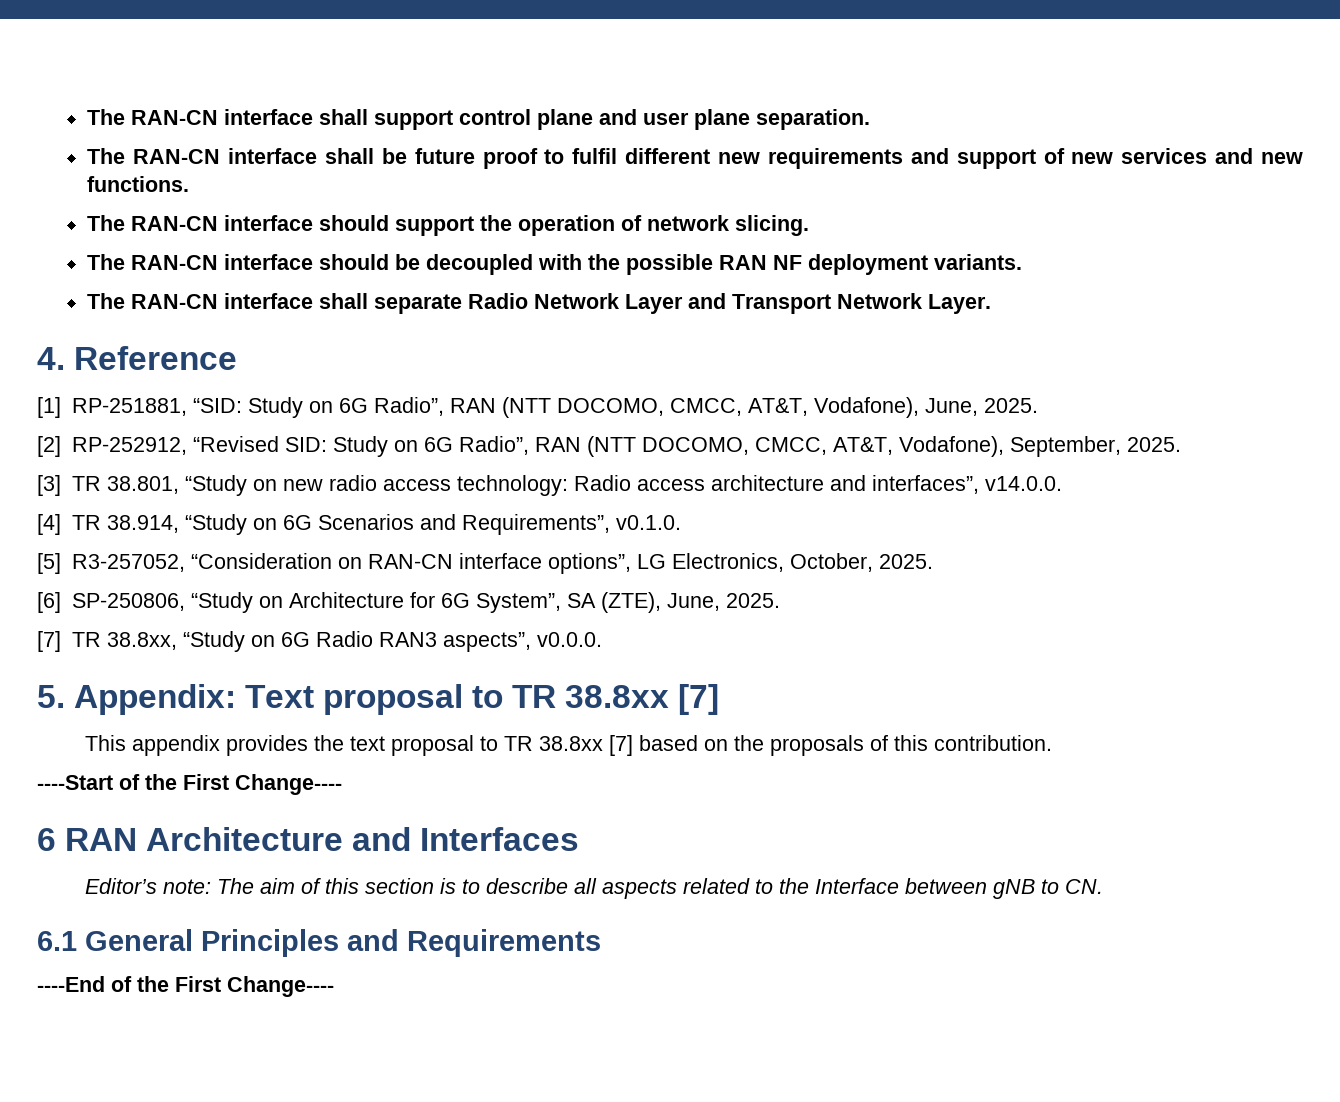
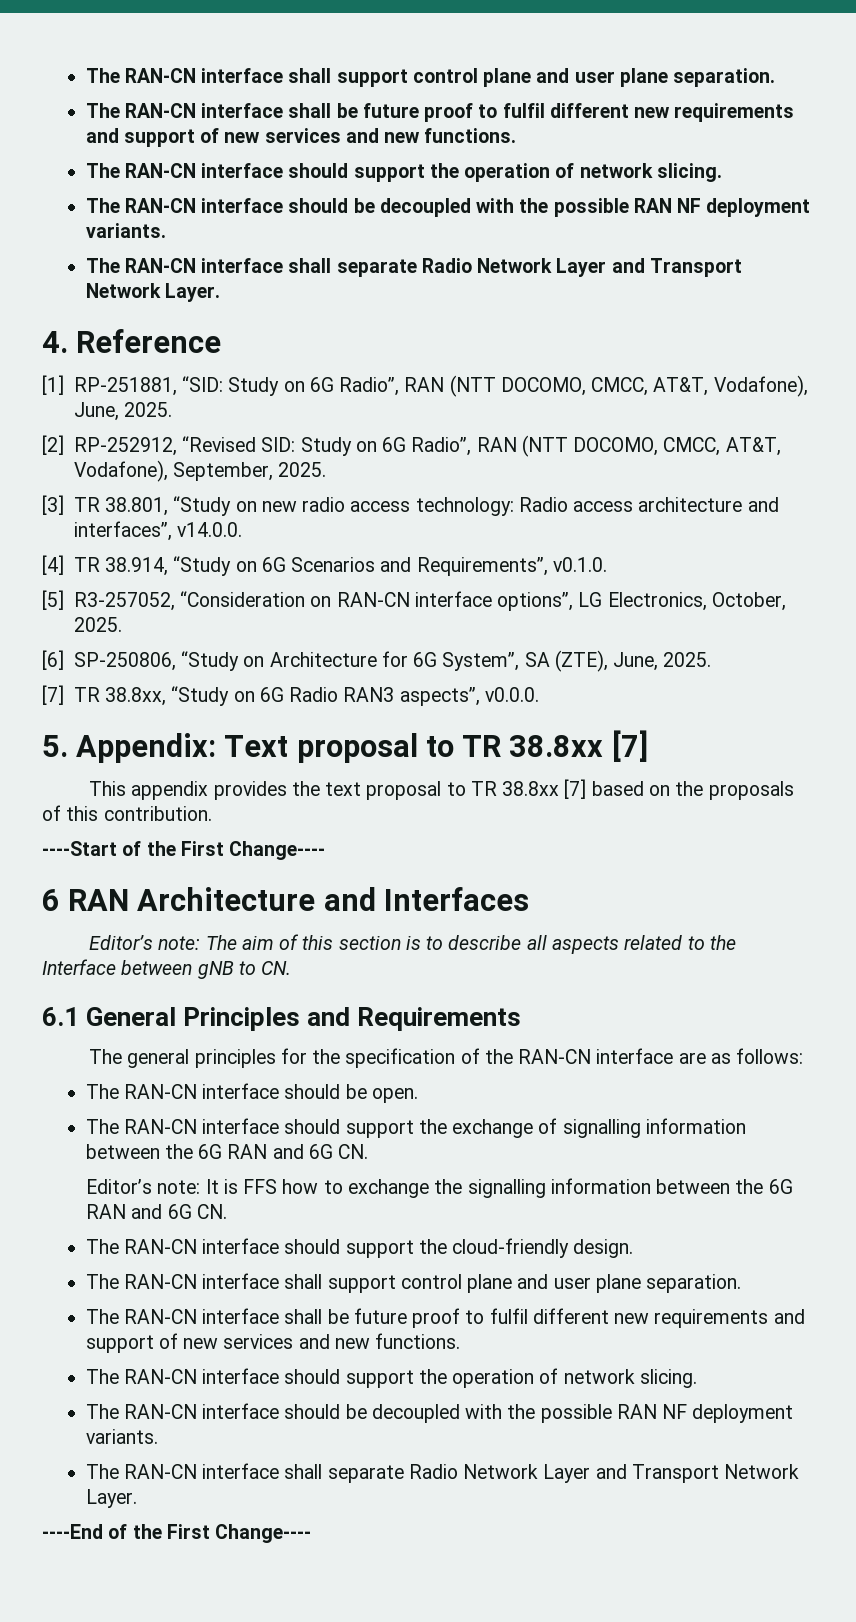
+ The general principles for the specification of the RAN-CN interface are as follows:
+ The RAN-CN interface should be open.
+ The RAN-CN interface should support the exchange of signalling information between the 6G RAN and 6G CN.
+ Editor’s note: It is FFS how to exchange the signalling information between the 6G RAN and 6G CN.
+ The RAN-CN interface should support the cloud-friendly design.
+ The RAN-CN interface shall support control plane and user plane separation.
+ The RAN-CN interface shall be future proof to fulfil different new requirements and support of new services and new functions.
+ The RAN-CN interface should support the operation of network slicing.
+ The RAN-CN interface should be decoupled with the possible RAN NF deployment variants.
+ The RAN-CN interface shall separate Radio Network Layer and Transport Network Layer.

